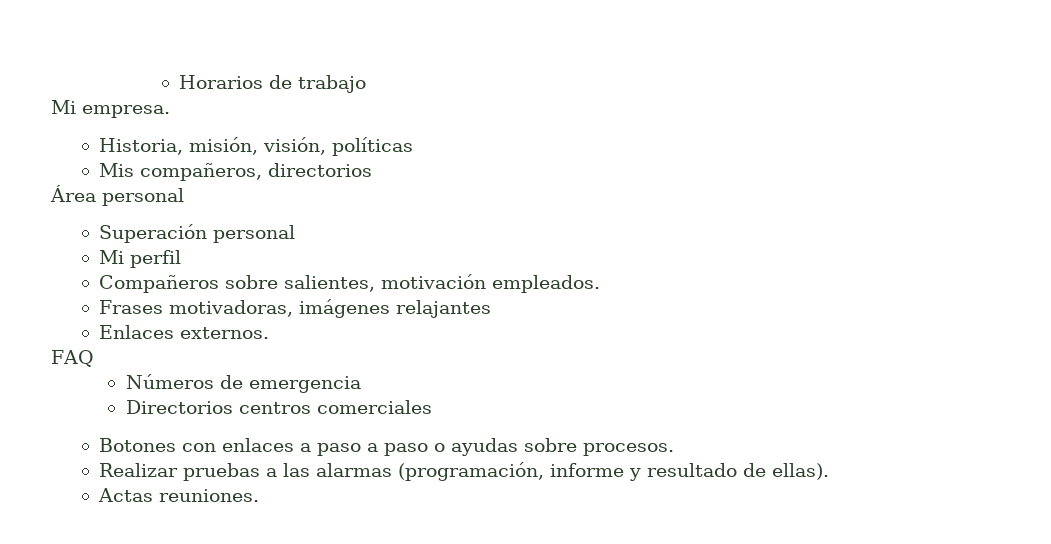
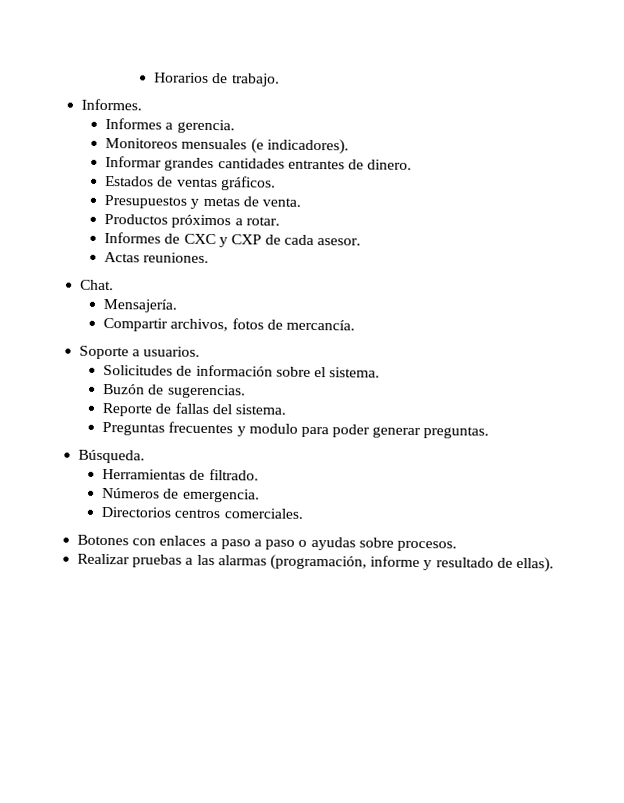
- Horarios de trabajo
- Mi empresa.
- Historia, misión, visión, políticas
- Mis compañeros, directorios
- Área personal
- Superación personal
- Mi perfil
- Compañeros sobre salientes, motivación empleados.
- Frases motivadoras, imágenes relajantes
- Enlaces externos.
- FAQ
+ Horarios de trabajo.
+ Informes.
+ Informes a gerencia.
+ Monitoreos mensuales (e indicadores).
+ Informar grandes cantidades entrantes de dinero.
+ Estados de ventas gráficos.
+ Presupuestos y metas de venta.
+ Productos próximos a rotar.
+ Informes de CXC y CXP de cada asesor.
+ Actas reuniones.
+ Chat.
+ Mensajería.
+ Compartir archivos, fotos de mercancía.
+ Soporte a usuarios.
+ Solicitudes de información sobre el sistema.
+ Buzón de sugerencias.
+ Reporte de fallas del sistema.
+ Preguntas frecuentes y modulo para poder generar preguntas.
+ Búsqueda.
+ Herramientas de filtrado.
- Números de emergencia
+ Números de emergencia.
- Directorios centros comerciales
+ Directorios centros comerciales.
- Actas reuniones.

